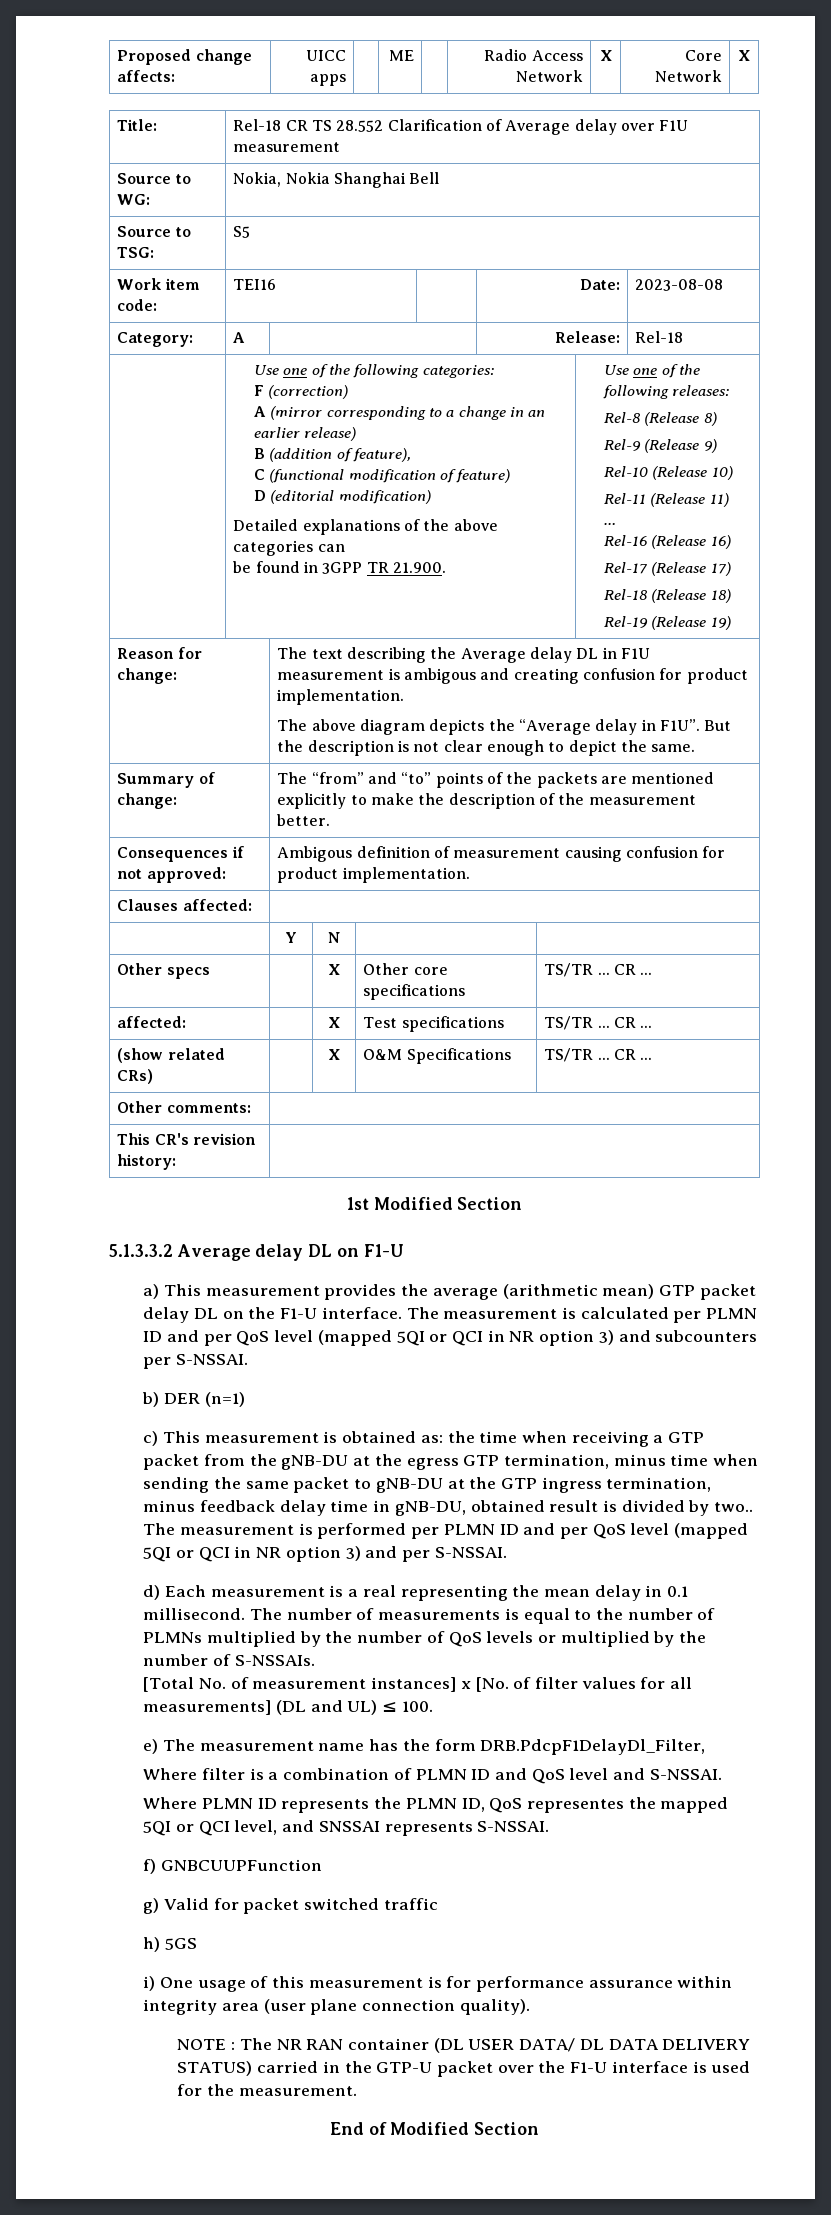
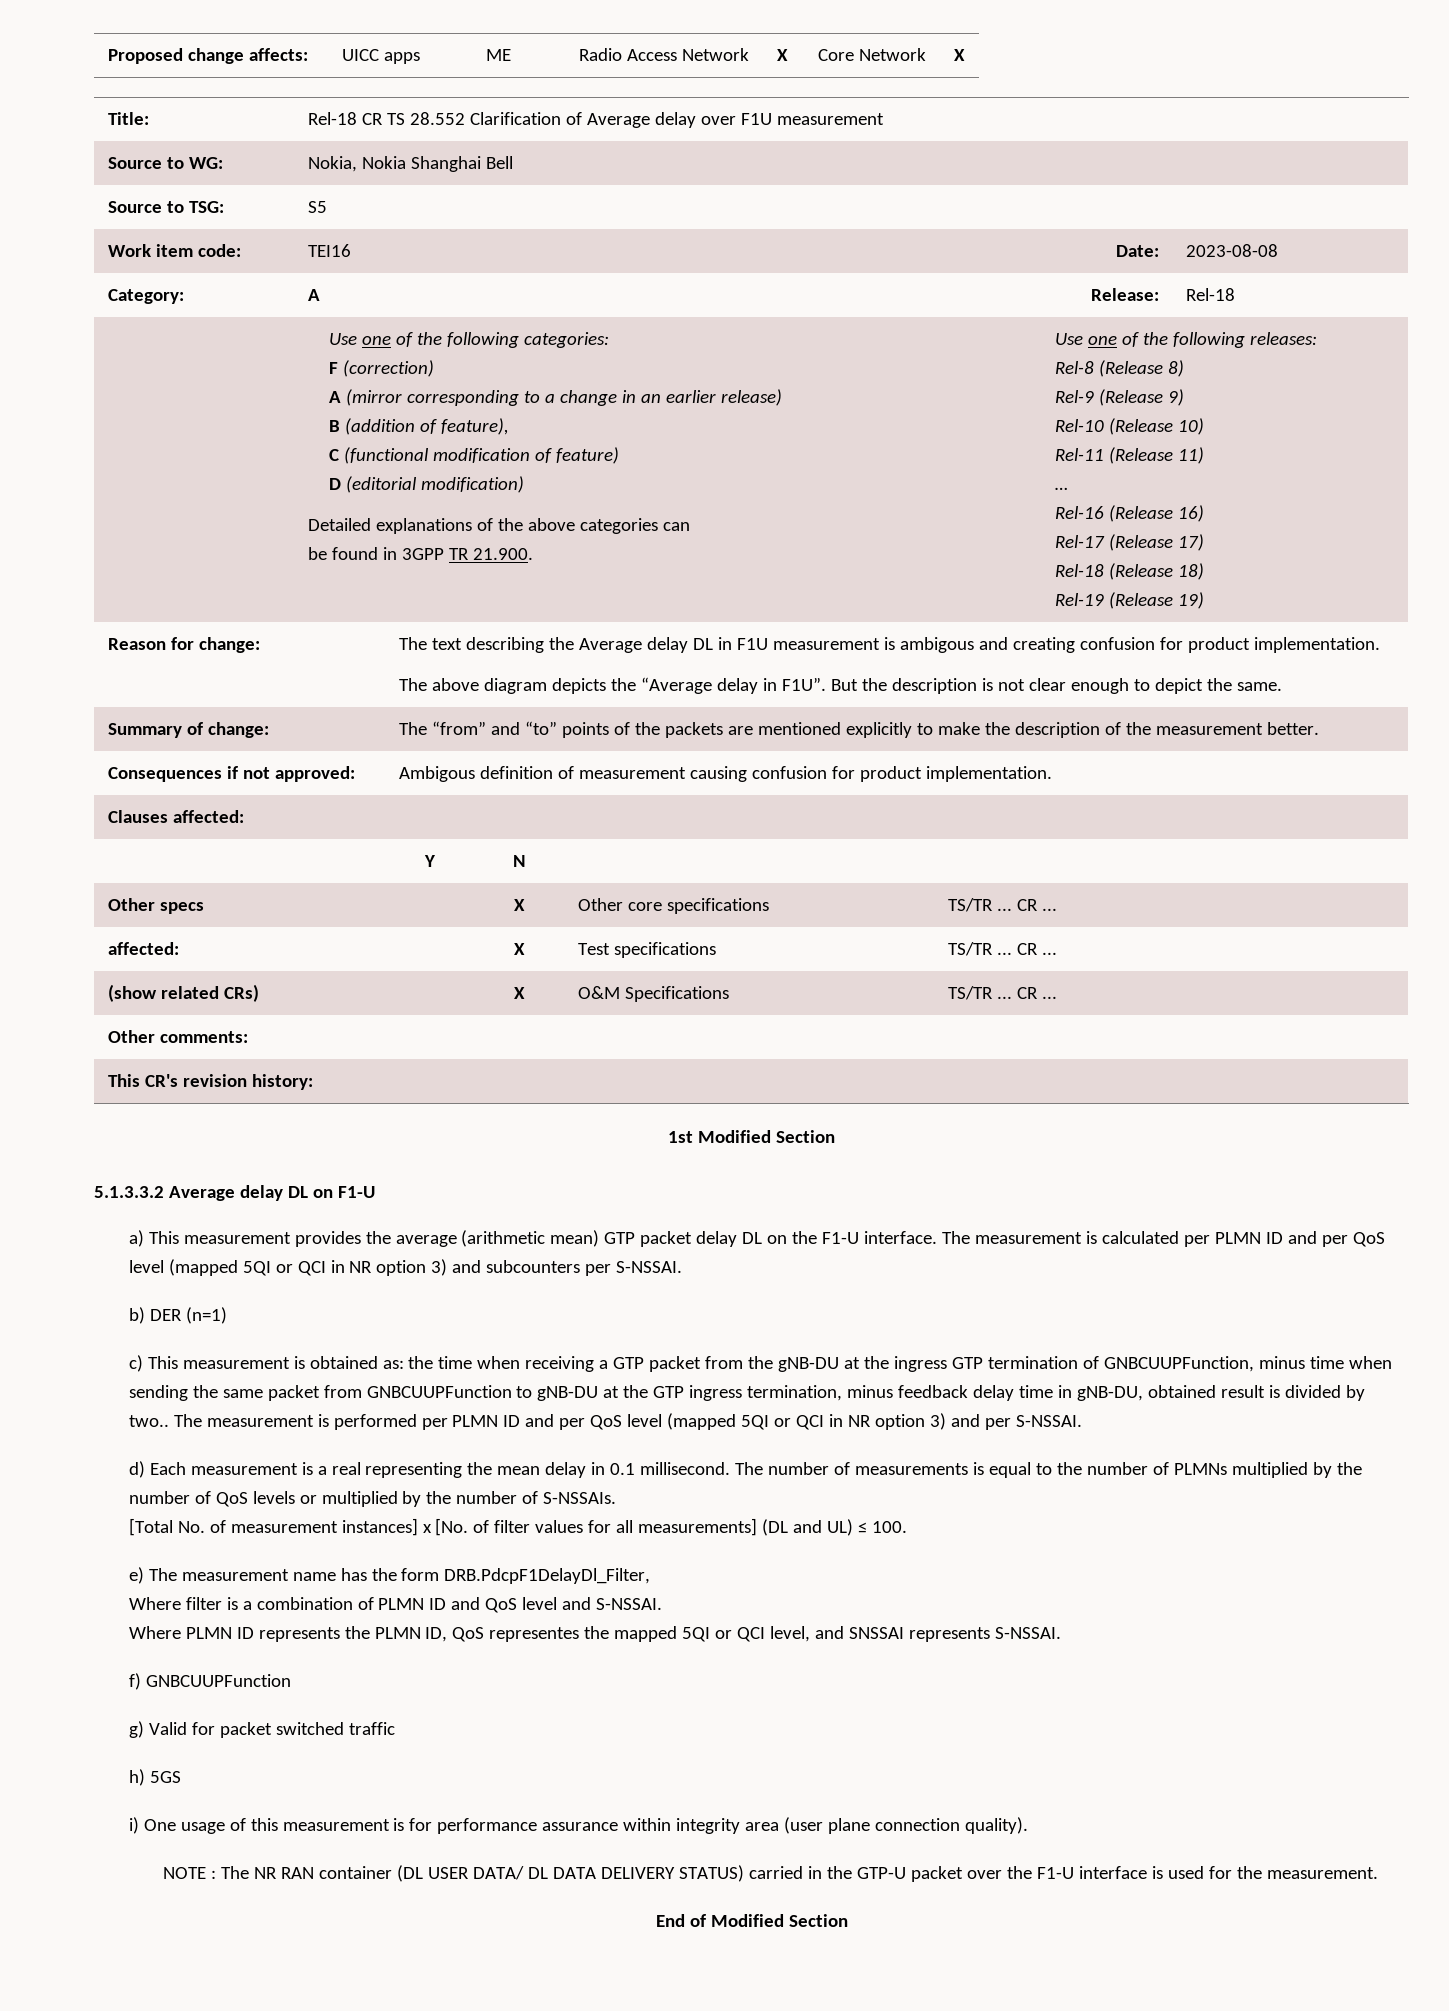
- c) This measurement is obtained as: the time when receiving a GTP packet from the gNB-DU at the egress GTP termination, minus time when sending the same packet to gNB-DU at the GTP ingress termination, minus feedback delay time in gNB-DU, obtained result is divided by two..
+ c) This measurement is obtained as: the time when receiving a GTP packet from the gNB-DU at the ingress GTP termination of GNBCUUPFunction, minus time when sending the same packet from GNBCUUPFunction to gNB-DU at the GTP ingress termination, minus feedback delay time in gNB-DU, obtained result is divided by two..

